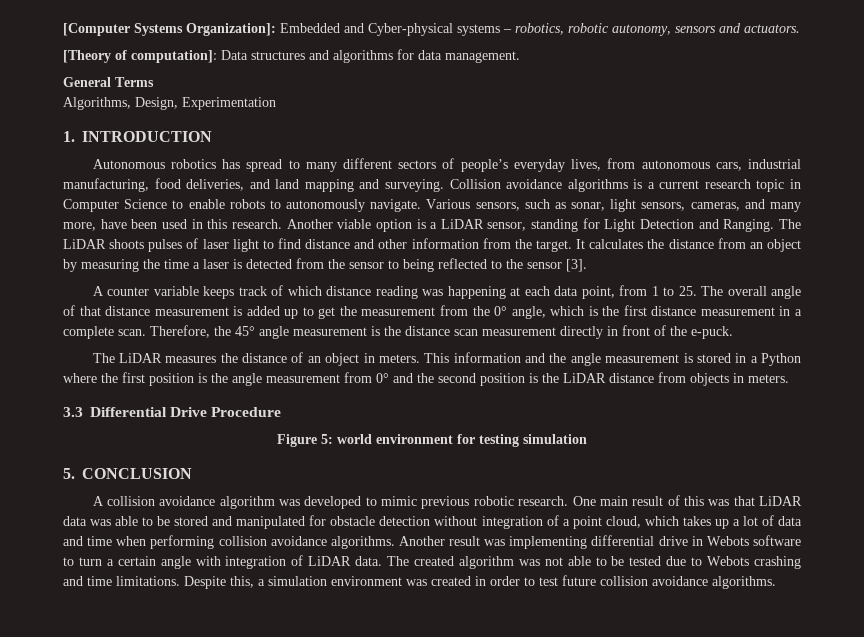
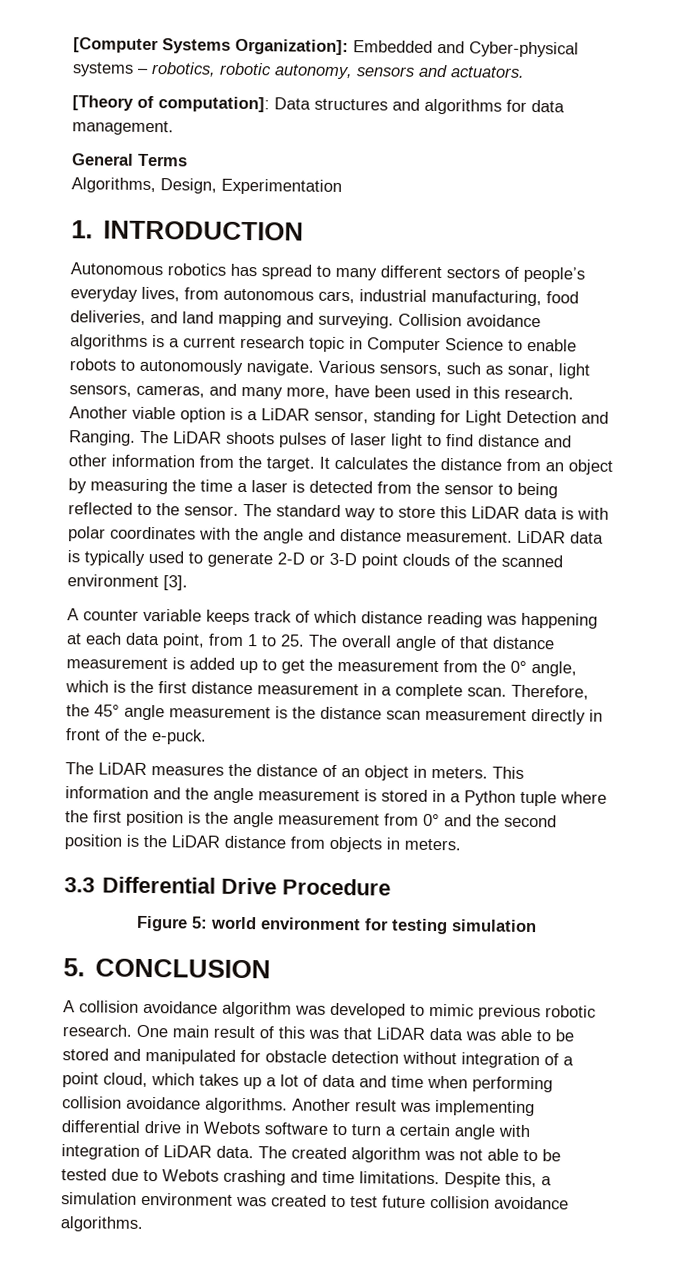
- It calculates the distance from an object by measuring the time a laser is detected from the sensor to being reflected to the sensor [3].
+ It calculates the distance from an object by measuring the time a laser is detected from the sensor to being reflected to the sensor. The standard way to store this LiDAR data is with polar coordinates with the angle and distance measurement. LiDAR data is typically used to generate 2-D or 3-D point clouds of the scanned environment [3].
- This information and the angle measurement is stored in a Python where the first position is the angle measurement from 0° and the second position is the LiDAR distance from objects in meters.
+ This information and the angle measurement is stored in a Python tuple where the first position is the angle measurement from 0° and the second position is the LiDAR distance from objects in meters.
- Despite this, a simulation environment was created in order to test future collision avoidance algorithms.
+ Despite this, a simulation environment was created to test future collision avoidance algorithms.

